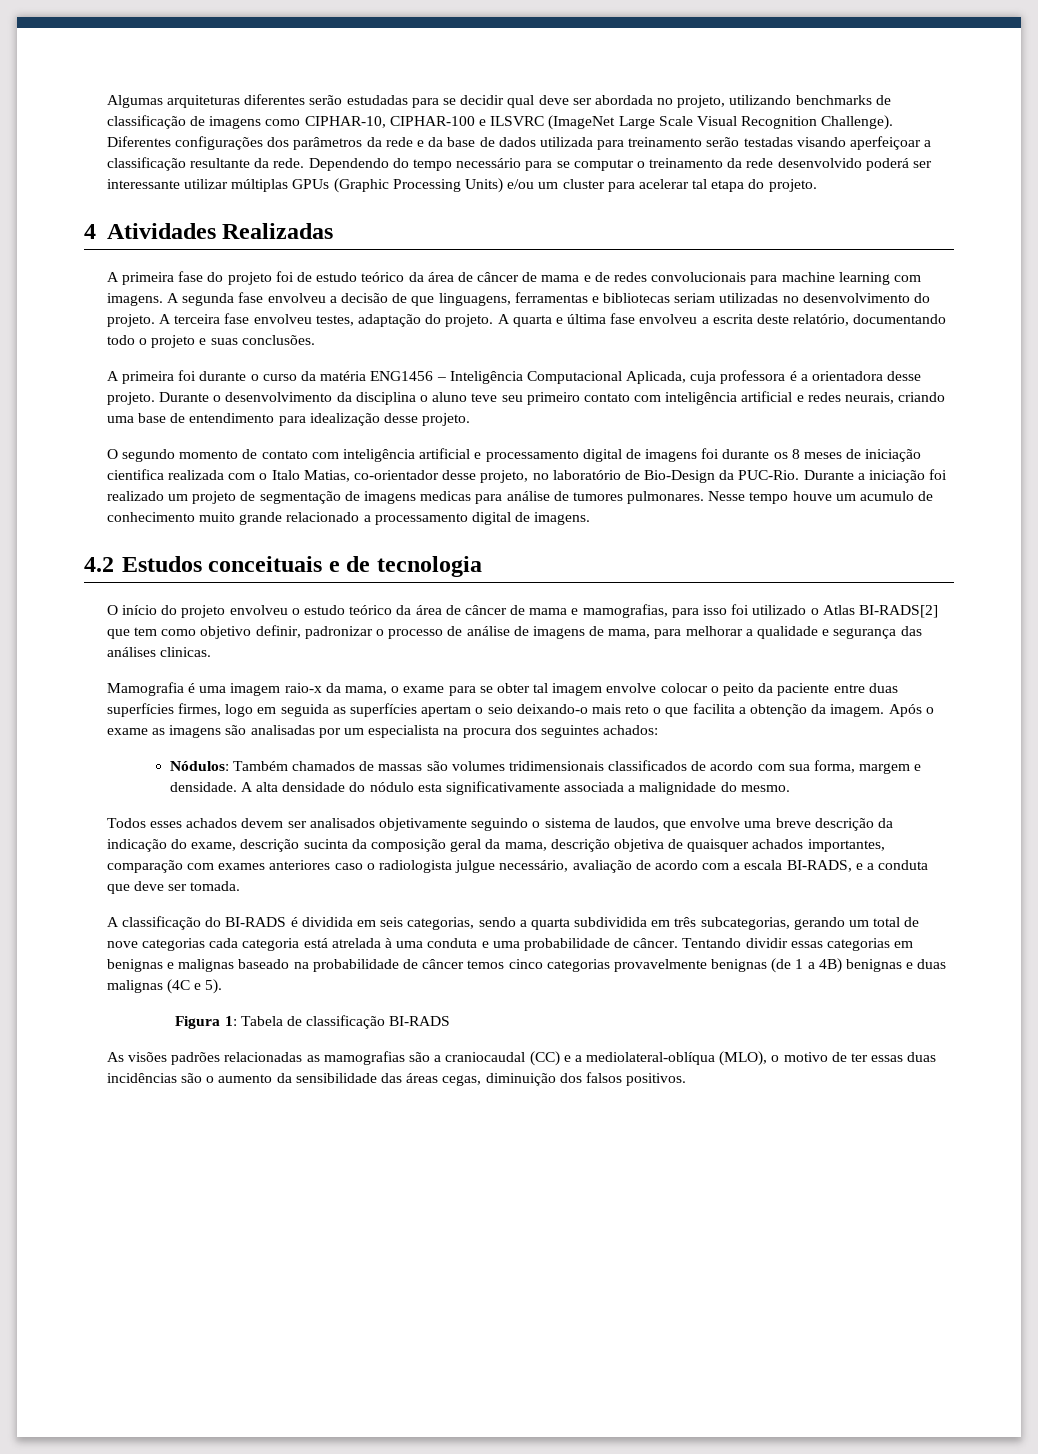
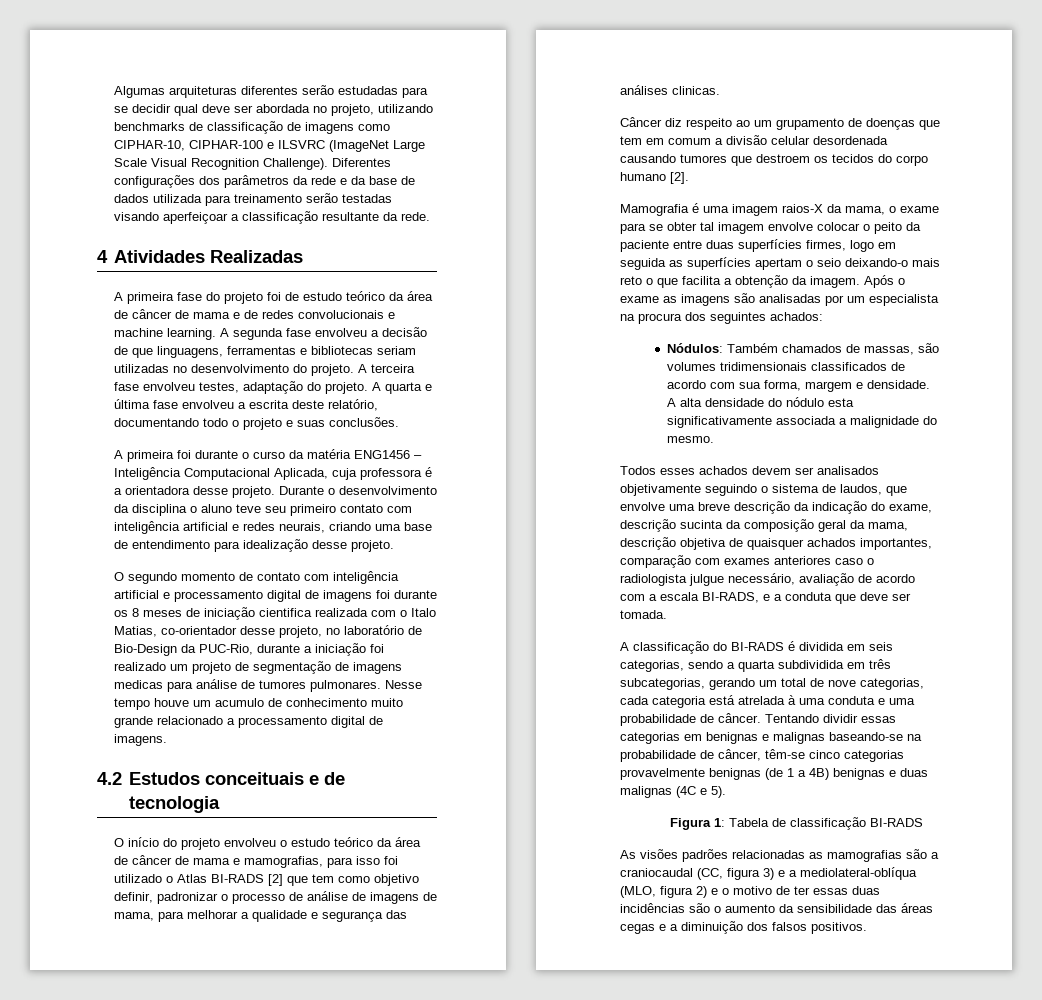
- Dependendo do tempo necessário para se computar o treinamento da rede desenvolvido poderá ser interessante utilizar múltiplas GPUs (Graphic Processing Units) e/ou um cluster para acelerar tal etapa do projeto.
- A primeira fase do projeto foi de estudo teórico da área de câncer de mama e de redes convolucionais para machine learning com imagens.
+ A primeira fase do projeto foi de estudo teórico da área de câncer de mama e de redes convolucionais e machine learning.
- O segundo momento de contato com inteligência artificial e processamento digital de imagens foi durante os 8 meses de iniciação cientifica realizada com o Italo Matias, co-orientador desse projeto, no laboratório de Bio-Design da PUC-Rio. Durante a iniciação foi realizado um projeto de segmentação de imagens medicas para análise de tumores pulmonares.
+ O segundo momento de contato com inteligência artificial e processamento digital de imagens foi durante os 8 meses de iniciação cientifica realizada com o Italo Matias, co-orientador desse projeto, no laboratório de Bio-Design da PUC-Rio, durante a iniciação foi realizado um projeto de segmentação de imagens medicas para análise de tumores pulmonares.
- O início do projeto envolveu o estudo teórico da área de câncer de mama e mamografias, para isso foi utilizado o Atlas BI-RADS[2] que tem como objetivo definir, padronizar o processo de análise de imagens de mama, para melhorar a qualidade e segurança das análises clinicas.
+ O início do projeto envolveu o estudo teórico da área de câncer de mama e mamografias, para isso foi utilizado o Atlas BI-RADS [2] que tem como objetivo definir, padronizar o processo de análise de imagens de mama, para melhorar a qualidade e segurança das análises clinicas.
+ Câncer diz respeito ao um grupamento de doenças que tem em comum a divisão celular desordenada causando tumores que destroem os tecidos do corpo humano [2].
- Mamografia é uma imagem raio-x da mama, o exame para se obter tal imagem envolve colocar o peito da paciente entre duas superfícies firmes, logo em seguida as superfícies apertam o seio deixando-o mais reto o que facilita a obtenção da imagem.
+ Mamografia é uma imagem raios-X da mama, o exame para se obter tal imagem envolve colocar o peito da paciente entre duas superfícies firmes, logo em seguida as superfícies apertam o seio deixando-o mais reto o que facilita a obtenção da imagem.
- Nódulos: Também chamados de massas são volumes tridimensionais classificados de acordo com sua forma, margem e densidade.
+ Nódulos: Também chamados de massas, são volumes tridimensionais classificados de acordo com sua forma, margem e densidade.
- A classificação do BI-RADS é dividida em seis categorias, sendo a quarta subdividida em três subcategorias, gerando um total de nove categorias cada categoria está atrelada à uma conduta e uma probabilidade de câncer.
+ A classificação do BI-RADS é dividida em seis categorias, sendo a quarta subdividida em três subcategorias, gerando um total de nove categorias, cada categoria está atrelada à uma conduta e uma probabilidade de câncer.
- Tentando dividir essas categorias em benignas e malignas baseado na probabilidade de câncer temos cinco categorias provavelmente benignas (de 1 a 4B) benignas e duas malignas (4C e 5).
+ Tentando dividir essas categorias em benignas e malignas baseando-se na probabilidade de câncer, têm-se cinco categorias provavelmente benignas (de 1 a 4B) benignas e duas malignas (4C e 5).
- As visões padrões relacionadas as mamografias são a craniocaudal (CC) e a mediolateral-oblíqua (MLO), o motivo de ter essas duas incidências são o aumento da sensibilidade das áreas cegas, diminuição dos falsos positivos.
+ As visões padrões relacionadas as mamografias são a craniocaudal (CC, figura 3) e a mediolateral-oblíqua (MLO, figura 2) e o motivo de ter essas duas incidências são o aumento da sensibilidade das áreas cegas e a diminuição dos falsos positivos.

